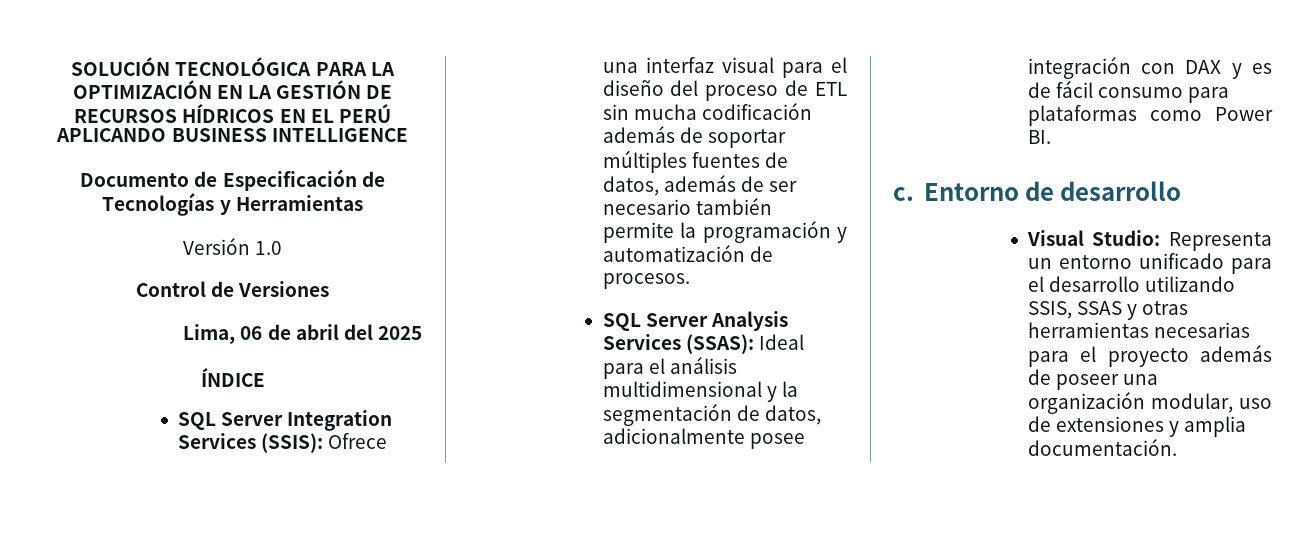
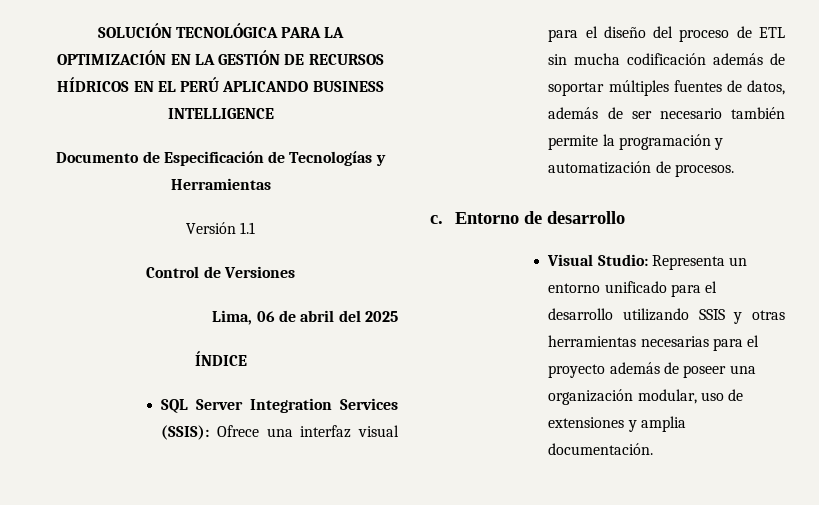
- Versión 1.0
+ Versión 1.1
- SQL Server Analysis Services (SSAS): Ideal para el análisis multidimensional y la segmentación de datos, adicionalmente posee integración con DAX y es de fácil consumo para plataformas como Power BI.
- Visual Studio: Representa un entorno unificado para el desarrollo utilizando SSIS, SSAS y otras herramientas necesarias para el proyecto además de poseer una organización modular, uso de extensiones y amplia documentación.
+ Visual Studio: Representa un entorno unificado para el desarrollo utilizando SSIS y otras herramientas necesarias para el proyecto además de poseer una organización modular, uso de extensiones y amplia documentación.

